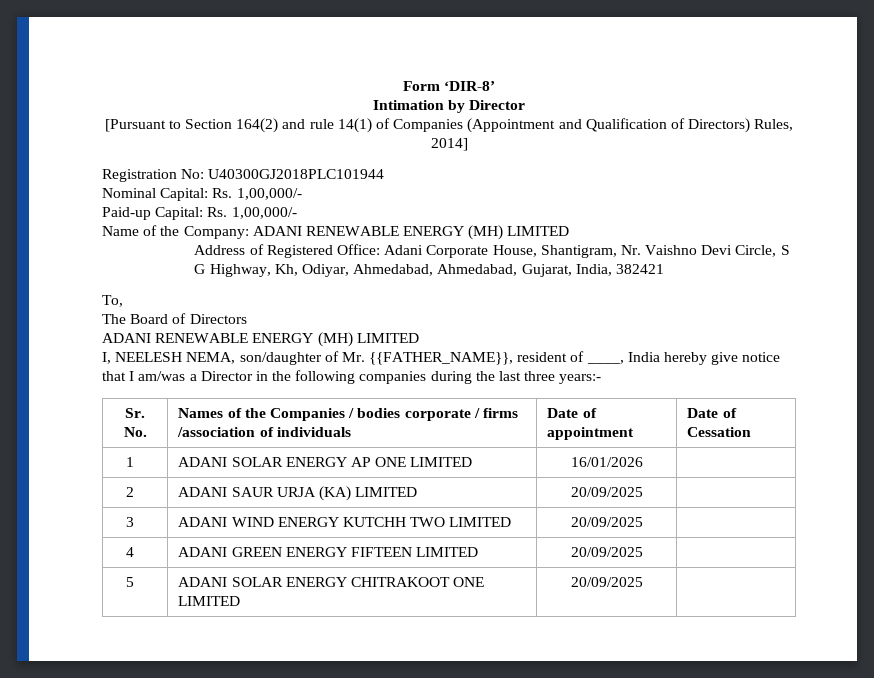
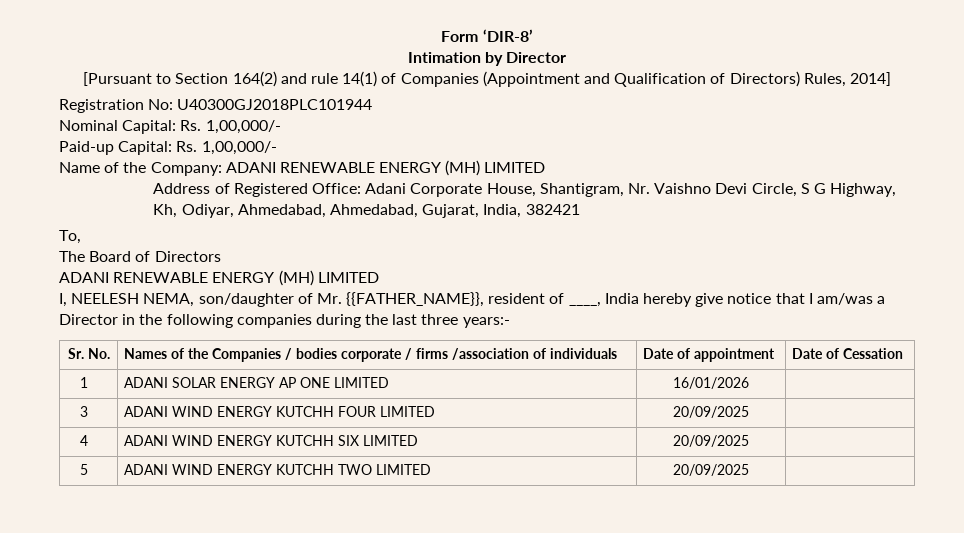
- 2 | ADANI SAUR URJA (KA) LIMITED | 20/09/2025 |
- 3 | ADANI WIND ENERGY KUTCHH TWO LIMITED | 20/09/2025 |
+ 3 | ADANI WIND ENERGY KUTCHH FOUR LIMITED | 20/09/2025 |
+ 4 | ADANI WIND ENERGY KUTCHH SIX LIMITED | 20/09/2025 |
+ 5 | ADANI WIND ENERGY KUTCHH TWO LIMITED | 20/09/2025 |
- 4 | ADANI GREEN ENERGY FIFTEEN LIMITED | 20/09/2025 |
- 5 | ADANI SOLAR ENERGY CHITRAKOOT ONE LIMITED | 20/09/2025 |

